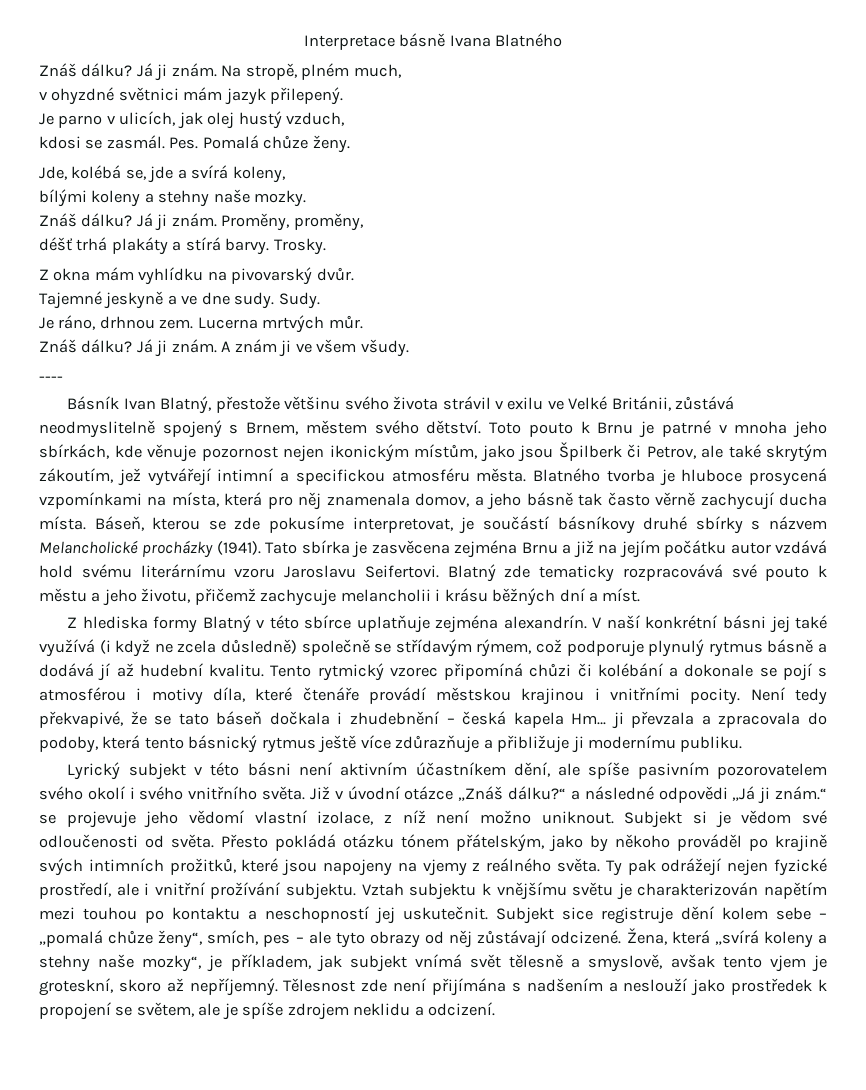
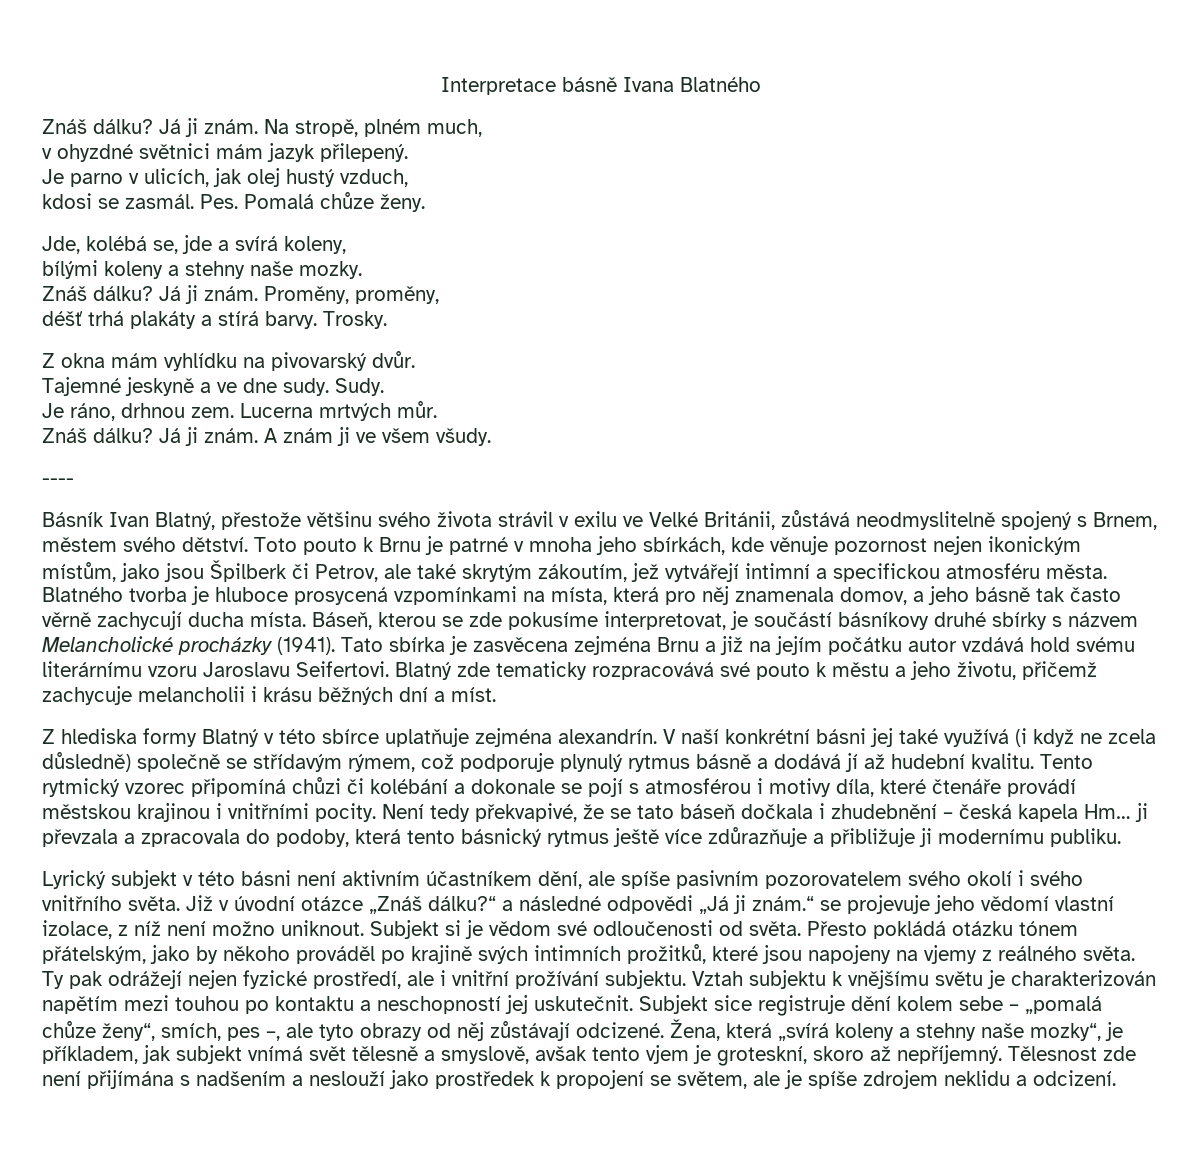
- Subjekt sice registruje dění kolem sebe – „pomalá chůze ženy“, smích, pes – ale tyto obrazy od něj zůstávají odcizené.
+ Subjekt sice registruje dění kolem sebe – „pomalá chůze ženy“, smích, pes –, ale tyto obrazy od něj zůstávají odcizené.

